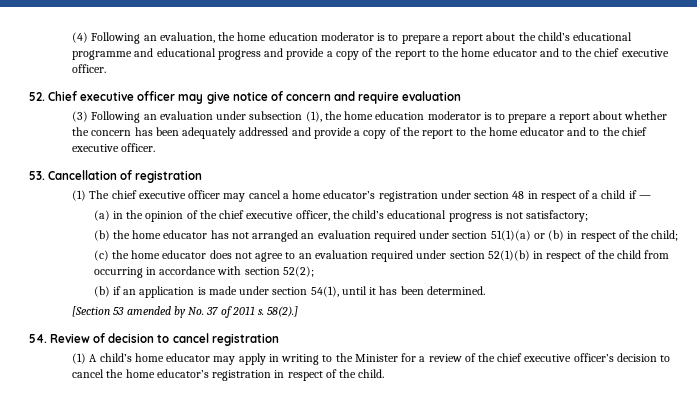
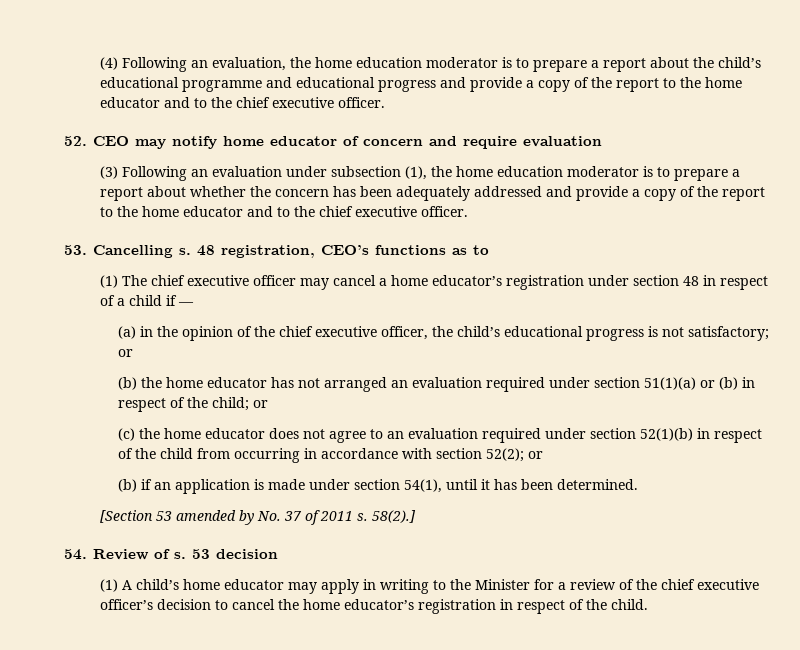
- 52. Chief executive officer may give notice of concern and require evaluation
+ 52. CEO may notify home educator of concern and require evaluation
- 53. Cancellation of registration
+ 53. Cancelling s. 48 registration, CEO’s functions as to
- (a) in the opinion of the chief executive officer, the child’s educational progress is not satisfactory;
+ (a) in the opinion of the chief executive officer, the child’s educational progress is not satisfactory; or
- (b) the home educator has not arranged an evaluation required under section 51(1)(a) or (b) in respect of the child;
+ (b) the home educator has not arranged an evaluation required under section 51(1)(a) or (b) in respect of the child; or
- (c) the home educator does not agree to an evaluation required under section 52(1)(b) in respect of the child from occurring in accordance with section 52(2);
+ (c) the home educator does not agree to an evaluation required under section 52(1)(b) in respect of the child from occurring in accordance with section 52(2); or
- 54. Review of decision to cancel registration
+ 54. Review of s. 53 decision

